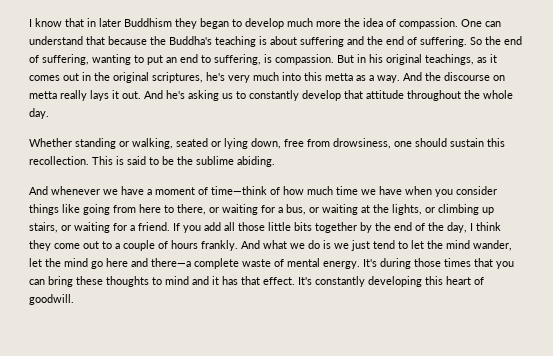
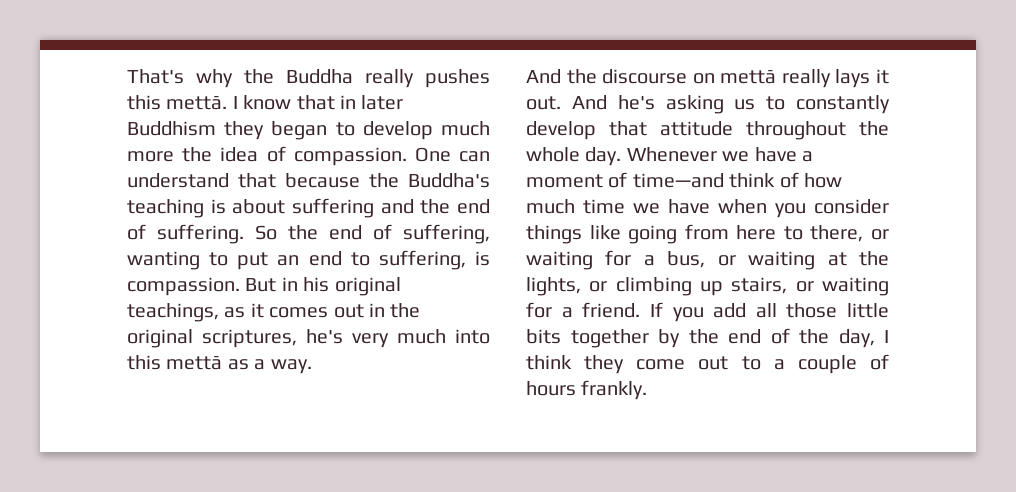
+ That's why the Buddha really pushes this mettā.
- But in his original teachings, as it comes out in the original scriptures, he's very much into this metta as a way. And the discourse on metta really lays it out.
+ But in his original teachings, as it comes out in the original scriptures, he's very much into this mettā as a way.
+ And the discourse on mettā really lays it out.
- And he's asking us to constantly develop that attitude throughout the whole day.
- Whether standing or walking, seated or lying down, free from drowsiness, one should sustain this recollection. This is said to be the sublime abiding.
- And whenever we have a moment of time—think of how much time we have when you consider things like going from here to there, or waiting for a bus, or waiting at the lights, or climbing up stairs, or waiting for a friend.
+ And he's asking us to constantly develop that attitude throughout the whole day. Whenever we have a moment of time—and think of how much time we have when you consider things like going from here to there, or waiting for a bus, or waiting at the lights, or climbing up stairs, or waiting for a friend.
- And what we do is we just tend to let the mind wander, let the mind go here and there—a complete waste of mental energy. It's during those times that you can bring these thoughts to mind and it has that effect. It's constantly developing this heart of goodwill.

